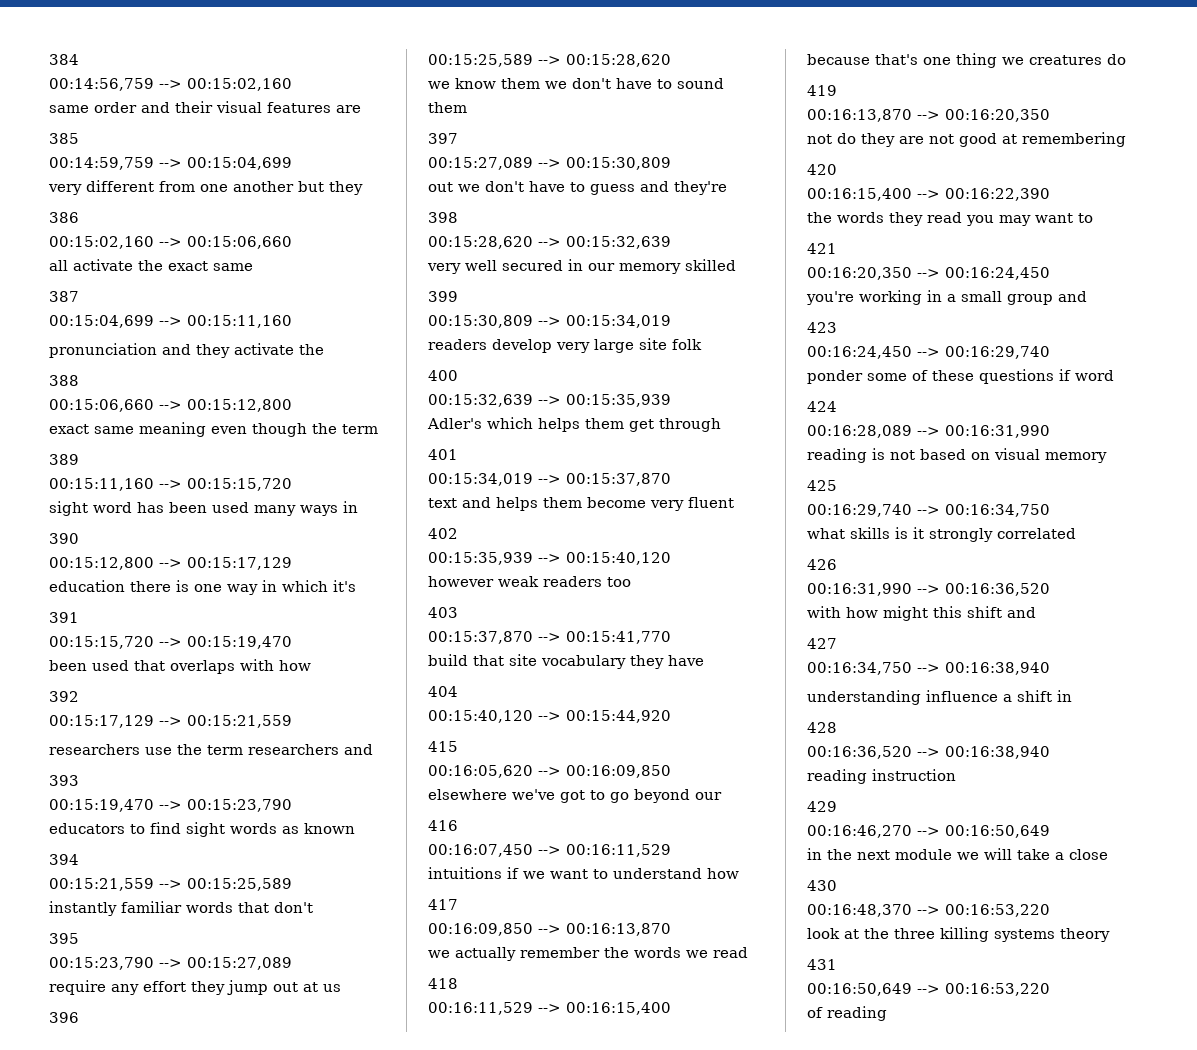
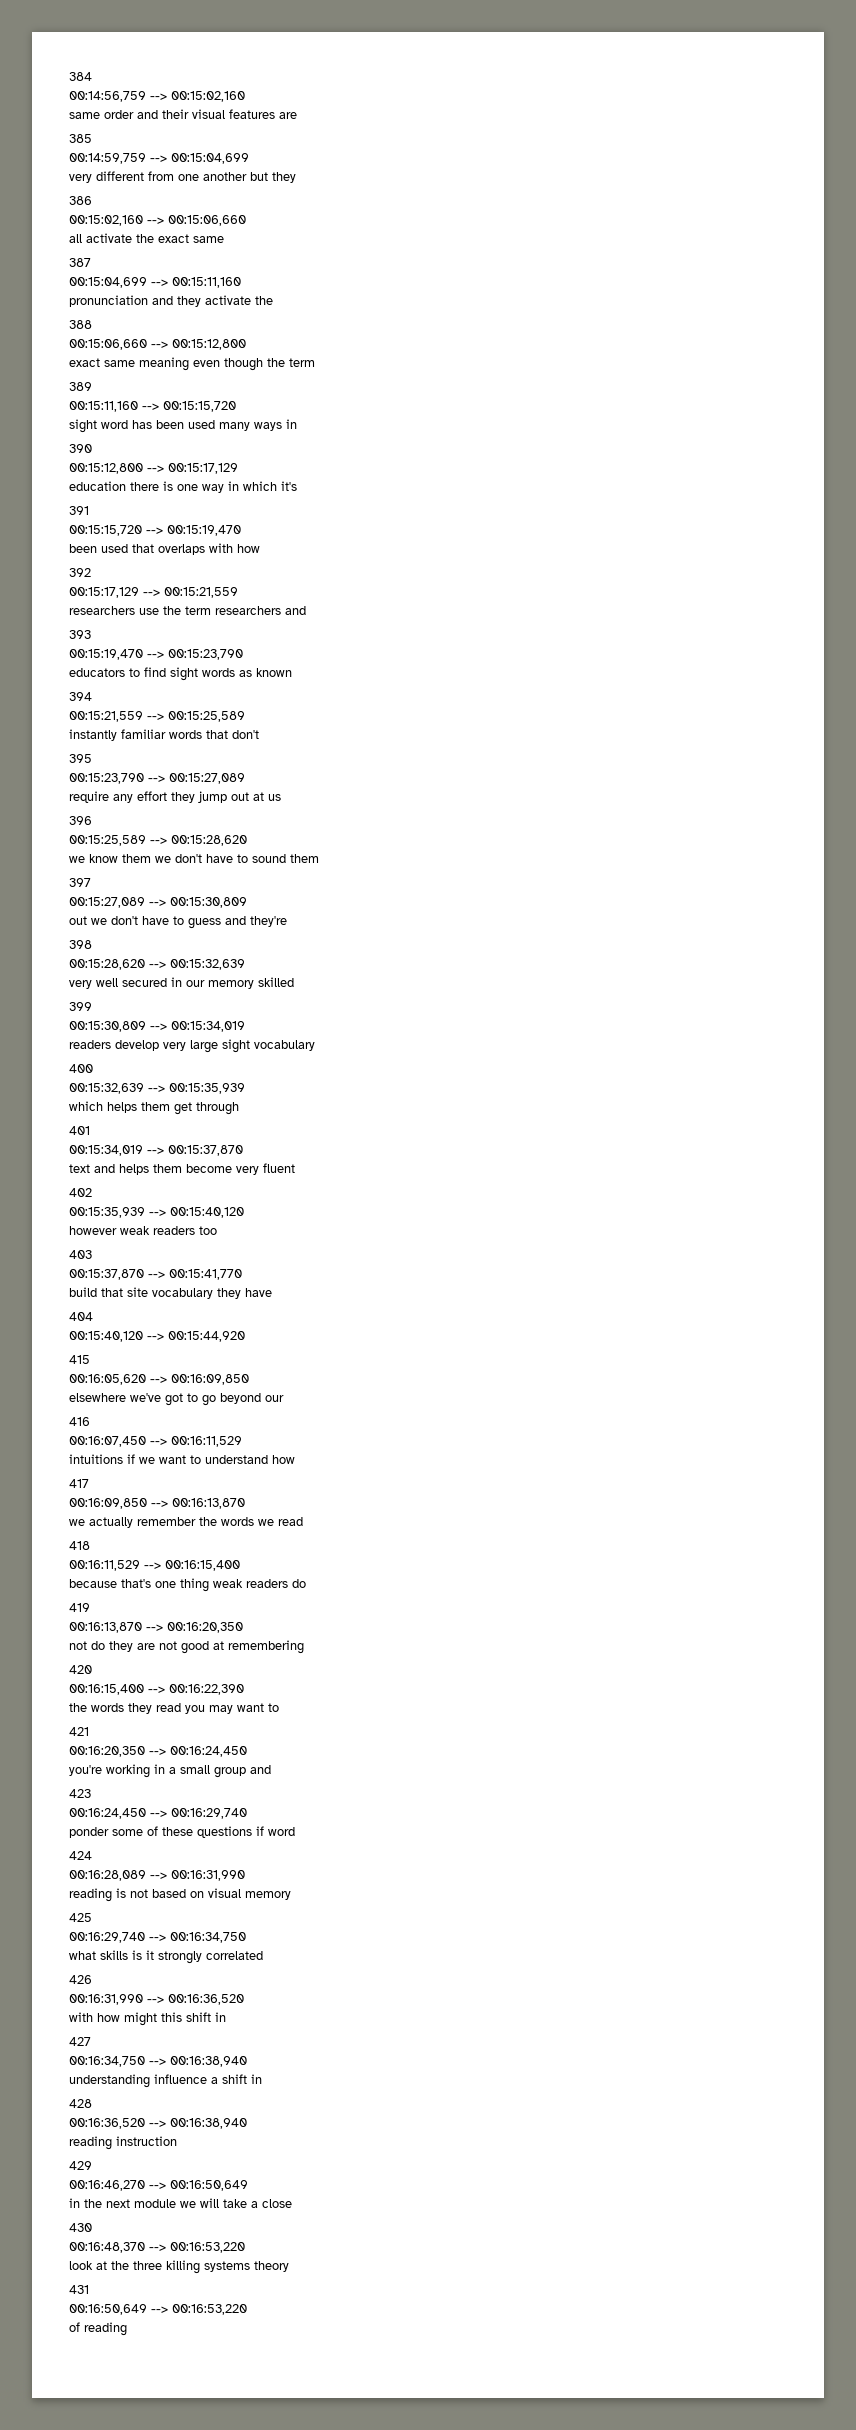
- readers develop very large site folk
+ readers develop very large sight vocabulary
- Adler's which helps them get through
+ which helps them get through
- because that's one thing we creatures do
+ because that's one thing weak readers do
- with how might this shift and
+ with how might this shift in

